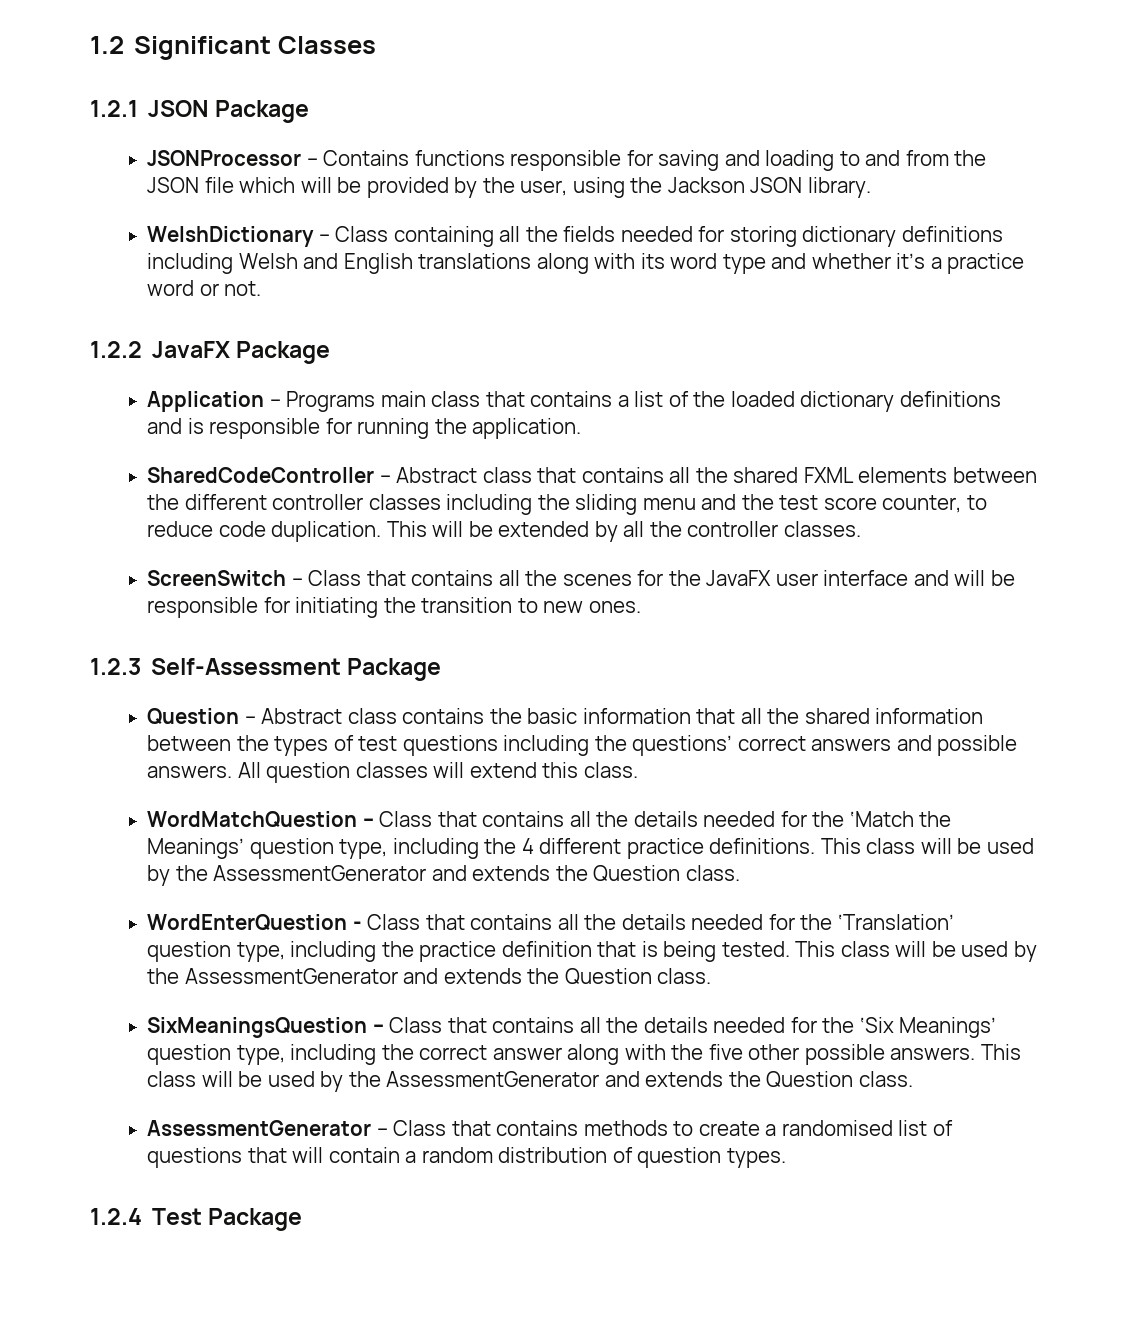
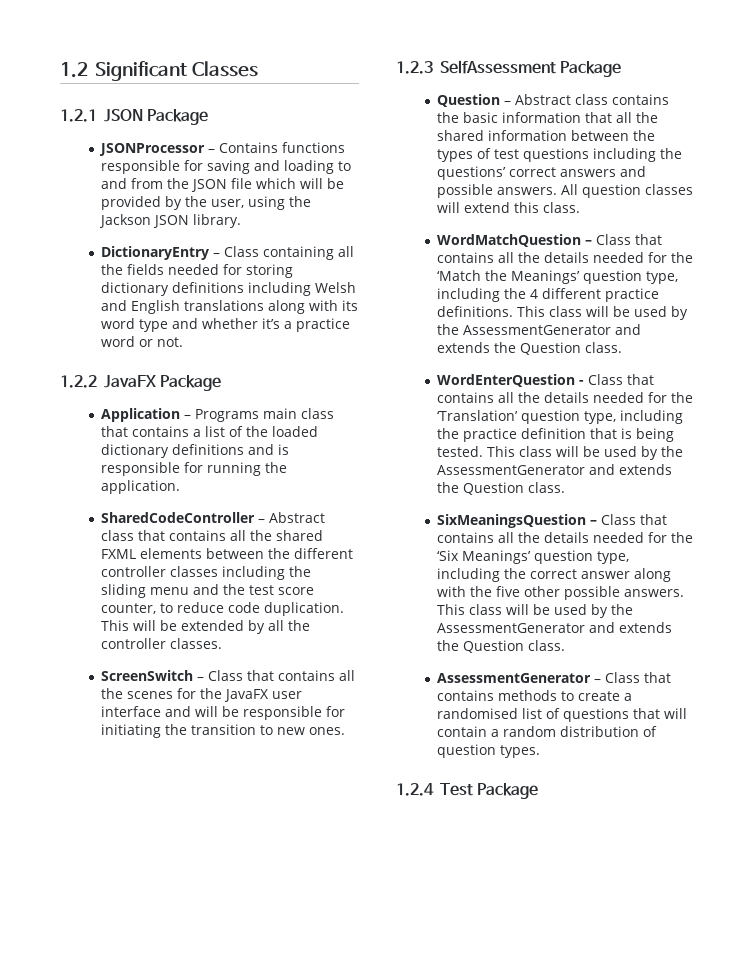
- WelshDictionary – Class containing all the fields needed for storing dictionary definitions including Welsh and English translations along with its word type and whether it’s a practice word or not.
+ DictionaryEntry – Class containing all the fields needed for storing dictionary definitions including Welsh and English translations along with its word type and whether it’s a practice word or not.
- 1.2.3 Self-Assessment Package
+ 1.2.3 SelfAssessment Package

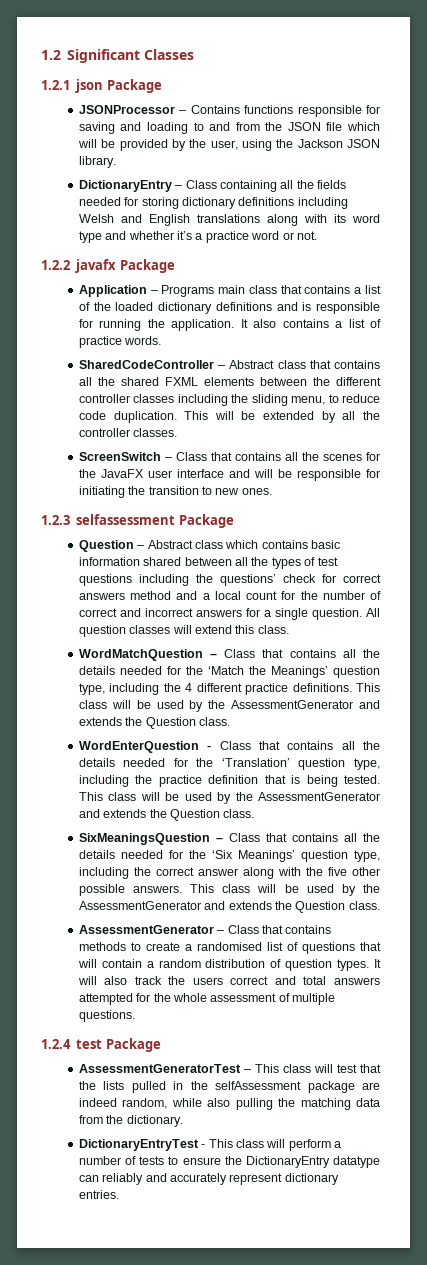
- 1.2.1 JSON Package
+ 1.2.1 json Package
- 1.2.2 JavaFX Package
+ 1.2.2 javafx Package
+ It also contains a list of practice words.
- SharedCodeController – Abstract class that contains all the shared FXML elements between the different controller classes including the sliding menu and the test score counter, to reduce code duplication.
+ SharedCodeController – Abstract class that contains all the shared FXML elements between the different controller classes including the sliding menu, to reduce code duplication.
- 1.2.3 SelfAssessment Package
+ 1.2.3 selfassessment Package
- Question – Abstract class contains the basic information that all the shared information between the types of test questions including the questions’ correct answers and possible answers.
+ Question – Abstract class which contains basic information shared between all the types of test questions including the questions’ check for correct answers method and a local count for the number of correct and incorrect answers for a single question.
+ It will also track the users correct and total answers attempted for the whole assessment of multiple questions.
- 1.2.4 Test Package
+ 1.2.4 test Package
+ AssessmentGeneratorTest – This class will test that the lists pulled in the selfAssessment package are indeed random, while also pulling the matching data from the dictionary.
+ DictionaryEntryTest - This class will perform a number of tests to ensure the DictionaryEntry datatype can reliably and accurately represent dictionary entries.

